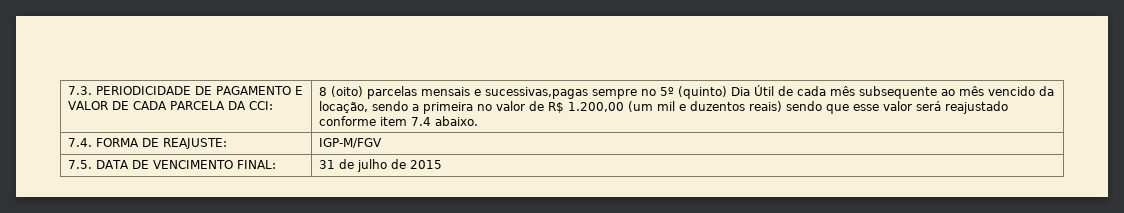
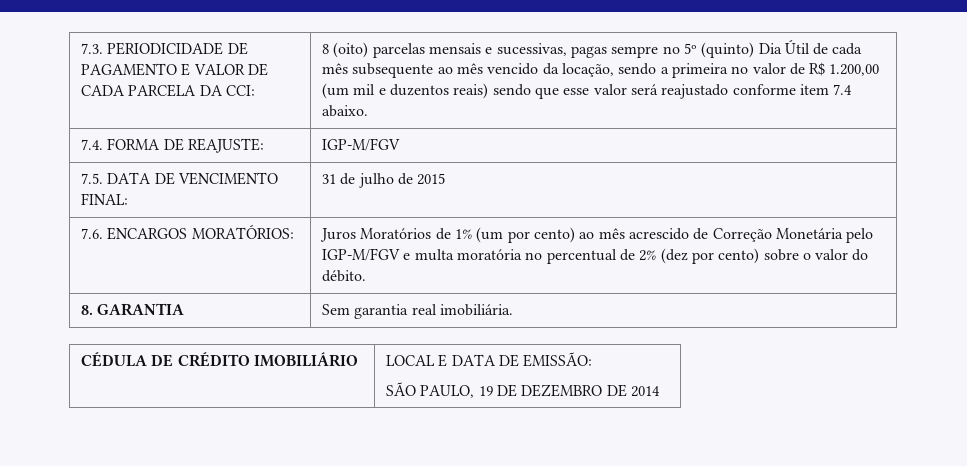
- 8 (oito) parcelas mensais e sucessivas,pagas sempre no 5º (quinto) Dia Útil de cada mês subsequente ao mês vencido da locação, sendo a primeira no valor de R$ 1.200,00 (um mil e duzentos reais) sendo que esse valor será reajustado conforme item 7.4 abaixo.
+ 8 (oito) parcelas mensais e sucessivas, pagas sempre no 5º (quinto) Dia Útil de cada mês subsequente ao mês vencido da locação, sendo a primeira no valor de R$ 1.200,00 (um mil e duzentos reais) sendo que esse valor será reajustado conforme item 7.4 abaixo.
+ 7.6. ENCARGOS MORATÓRIOS: | Juros Moratórios de 1% (um por cento) ao mês acrescido de Correção Monetária pelo IGP-M/FGV e multa moratória no percentual de 2% (dez por cento) sobre o valor do débito.
+ 8. GARANTIA | Sem garantia real imobiliária.
+ CÉDULA DE CRÉDITO IMOBILIÁRIO | LOCAL E DATA DE EMISSÃO:
+ SÃO PAULO, 19 DE DEZEMBRO DE 2014

